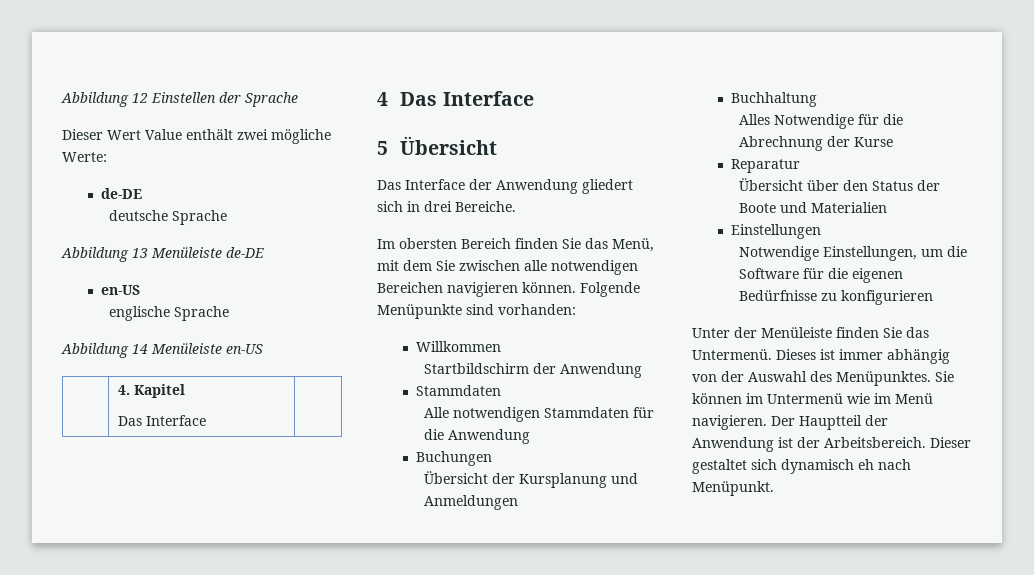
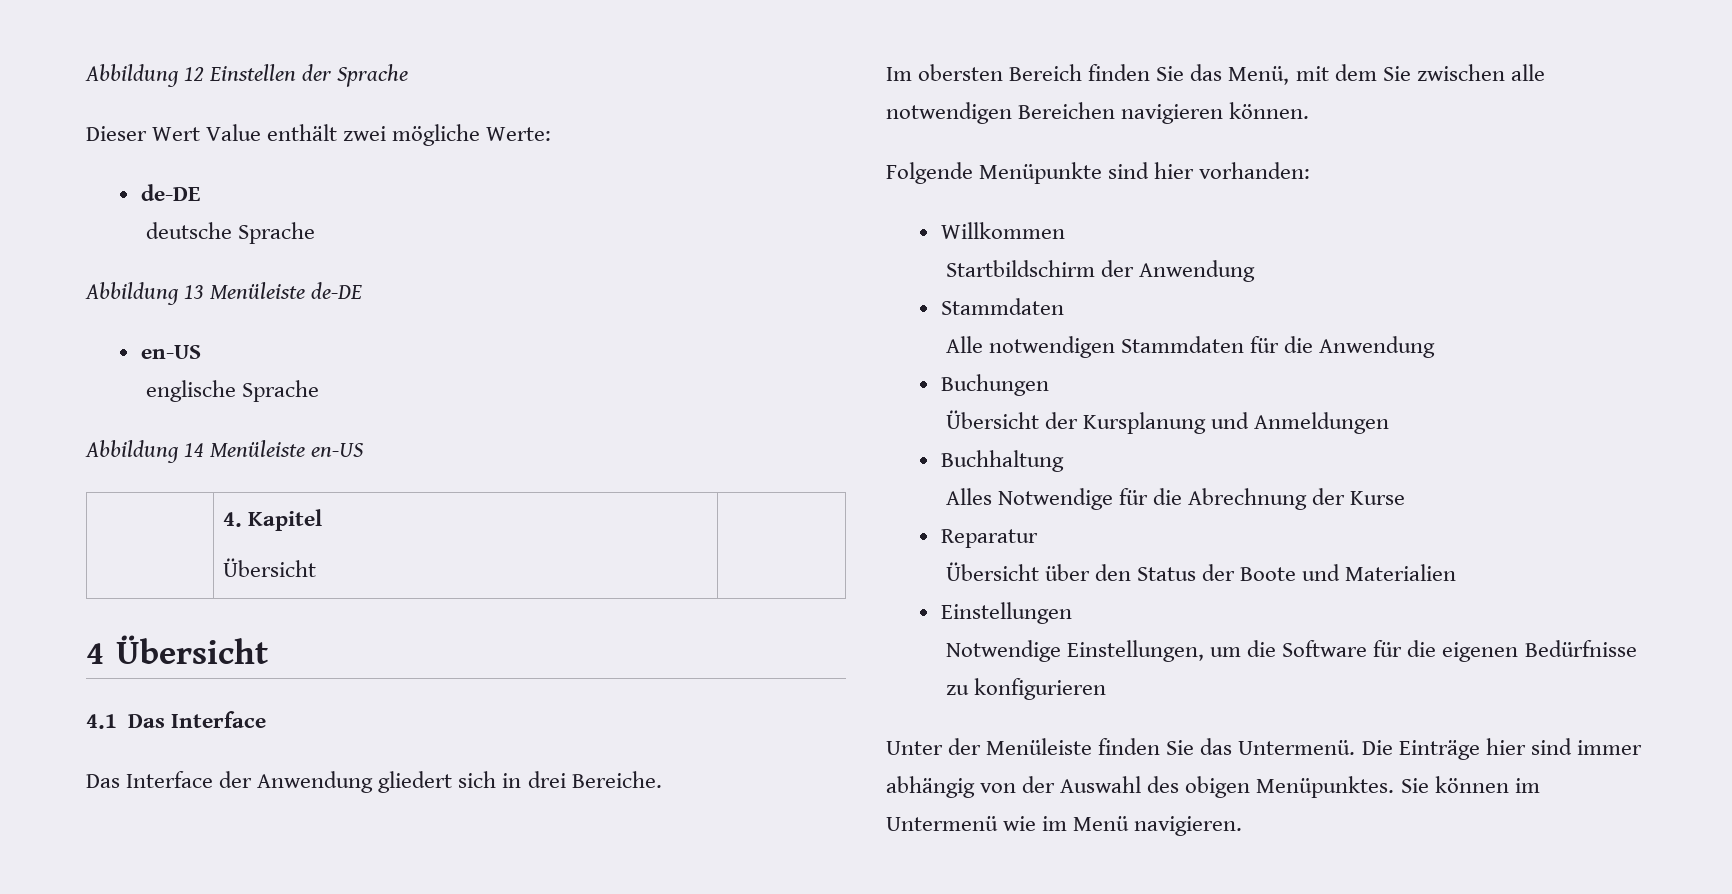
  | 4. Kapitel
- Das Interface |
- 4 Das Interface
- 5 Übersicht
+ Übersicht |
+ 4 Übersicht
+ 4.1 Das Interface
- Im obersten Bereich finden Sie das Menü, mit dem Sie zwischen alle notwendigen Bereichen navigieren können. Folgende Menüpunkte sind vorhanden:
+ Im obersten Bereich finden Sie das Menü, mit dem Sie zwischen alle notwendigen Bereichen navigieren können.
+ Folgende Menüpunkte sind hier vorhanden:
- Dieses ist immer abhängig von der Auswahl des Menüpunktes.
+ Die Einträge hier sind immer abhängig von der Auswahl des obigen Menüpunktes.
- Der Hauptteil der Anwendung ist der Arbeitsbereich. Dieser gestaltet sich dynamisch eh nach Menüpunkt.

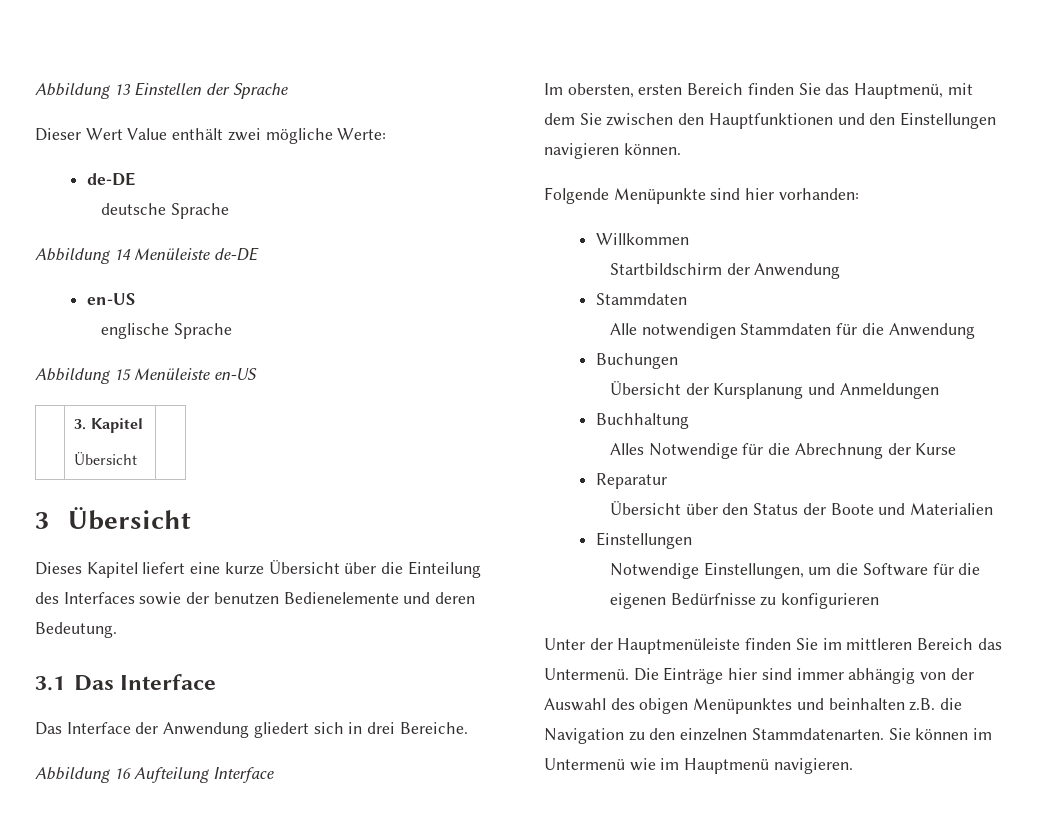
- Abbildung 12 Einstellen der Sprache
+ Abbildung 13 Einstellen der Sprache
- Abbildung 13 Menüleiste de-DE
+ Abbildung 14 Menüleiste de-DE
- Abbildung 14 Menüleiste en-US
+ Abbildung 15 Menüleiste en-US
- | 4. Kapitel
+ | 3. Kapitel
- 4 Übersicht
+ 3 Übersicht
- 4.1 Das Interface
+ Dieses Kapitel liefert eine kurze Übersicht über die Einteilung des Interfaces sowie der benutzen Bedienelemente und deren Bedeutung.
+ 3.1 Das Interface
+ Abbildung 16 Aufteilung Interface
- Im obersten Bereich finden Sie das Menü, mit dem Sie zwischen alle notwendigen Bereichen navigieren können.
+ Im obersten, ersten Bereich finden Sie das Hauptmenü, mit dem Sie zwischen den Hauptfunktionen und den Einstellungen navigieren können.
- Unter der Menüleiste finden Sie das Untermenü.
+ Unter der Hauptmenüleiste finden Sie im mittleren Bereich das Untermenü.
- Die Einträge hier sind immer abhängig von der Auswahl des obigen Menüpunktes.
+ Die Einträge hier sind immer abhängig von der Auswahl des obigen Menüpunktes und beinhalten z.B. die Navigation zu den einzelnen Stammdatenarten.
- Sie können im Untermenü wie im Menü navigieren.
+ Sie können im Untermenü wie im Hauptmenü navigieren.

